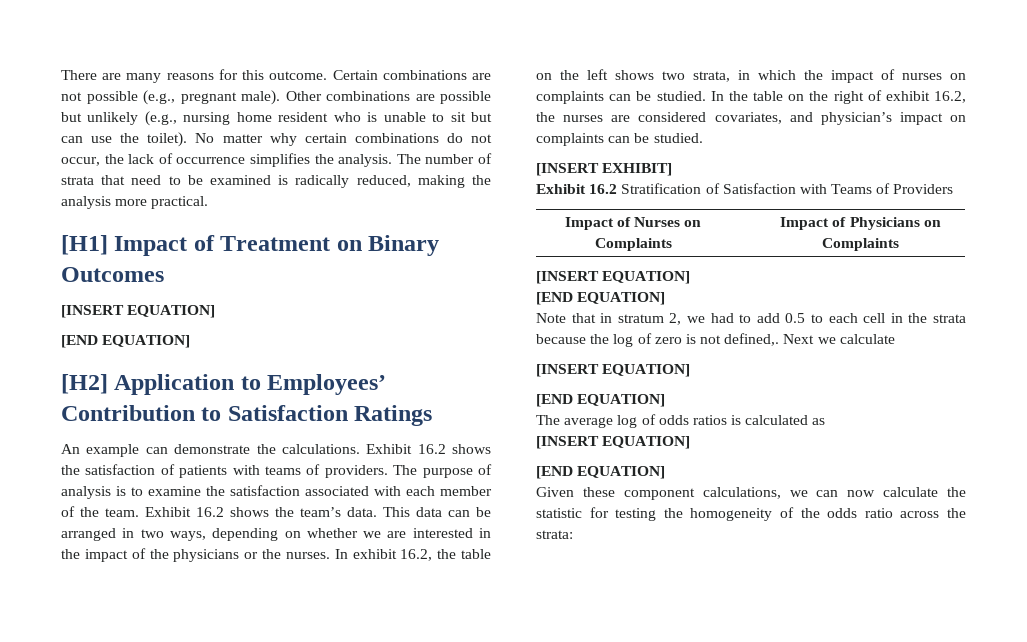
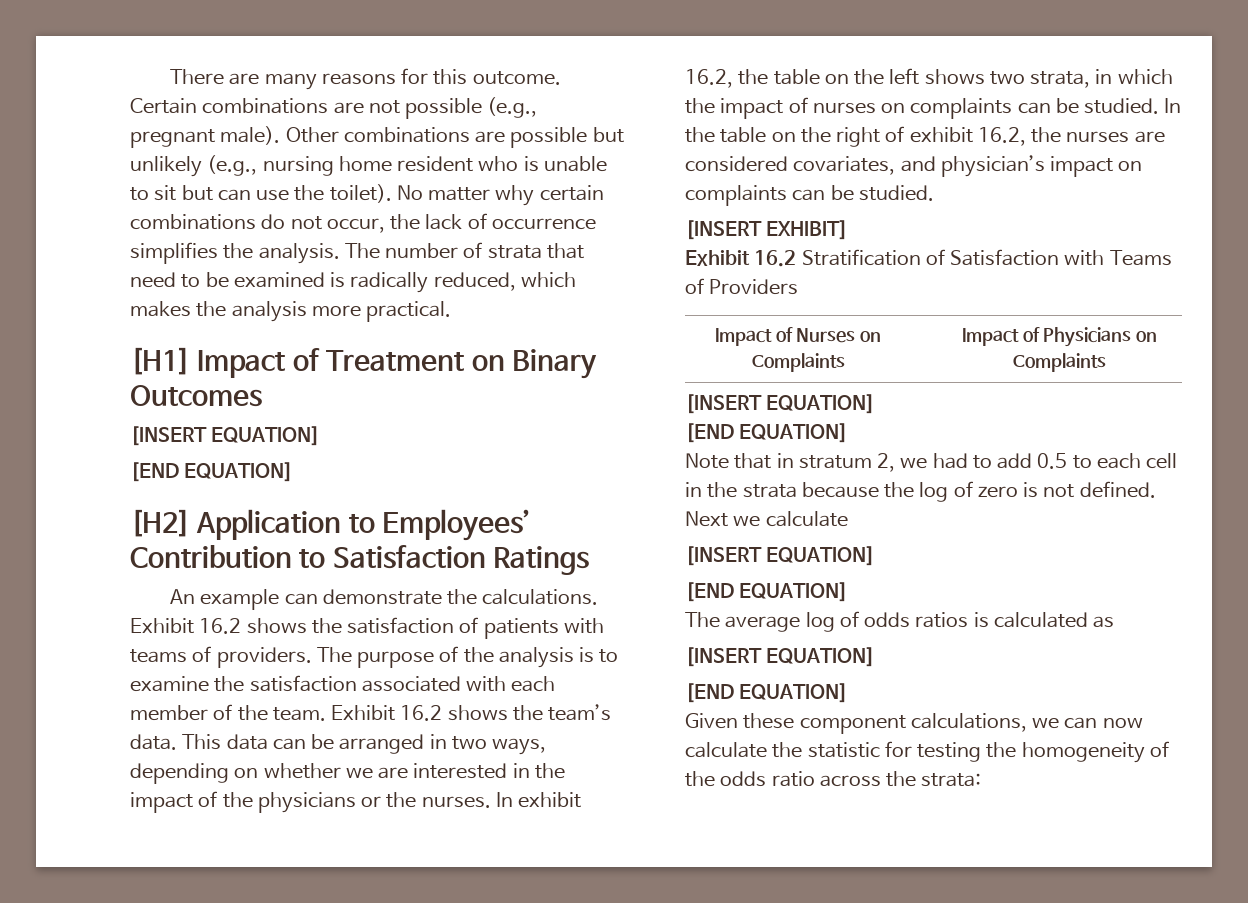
- The number of strata that need to be examined is radically reduced, making the analysis more practical.
+ The number of strata that need to be examined is radically reduced, which makes the analysis more practical.
- The purpose of analysis is to examine the satisfaction associated with each member of the team.
+ The purpose of the analysis is to examine the satisfaction associated with each member of the team.
- Note that in stratum 2, we had to add 0.5 to each cell in the strata because the log of zero is not defined,.
+ Note that in stratum 2, we had to add 0.5 to each cell in the strata because the log of zero is not defined.

